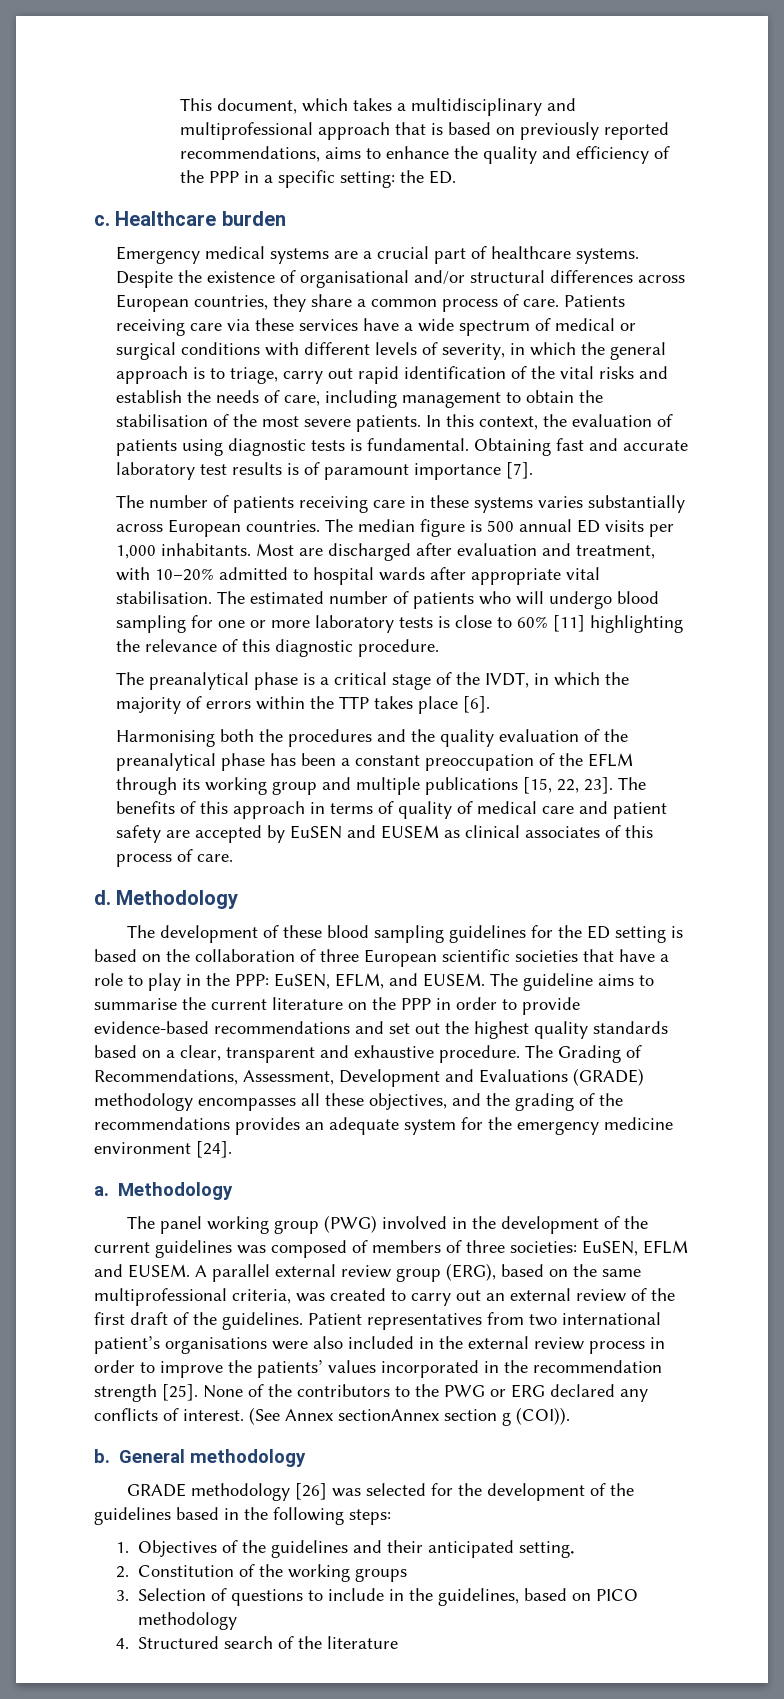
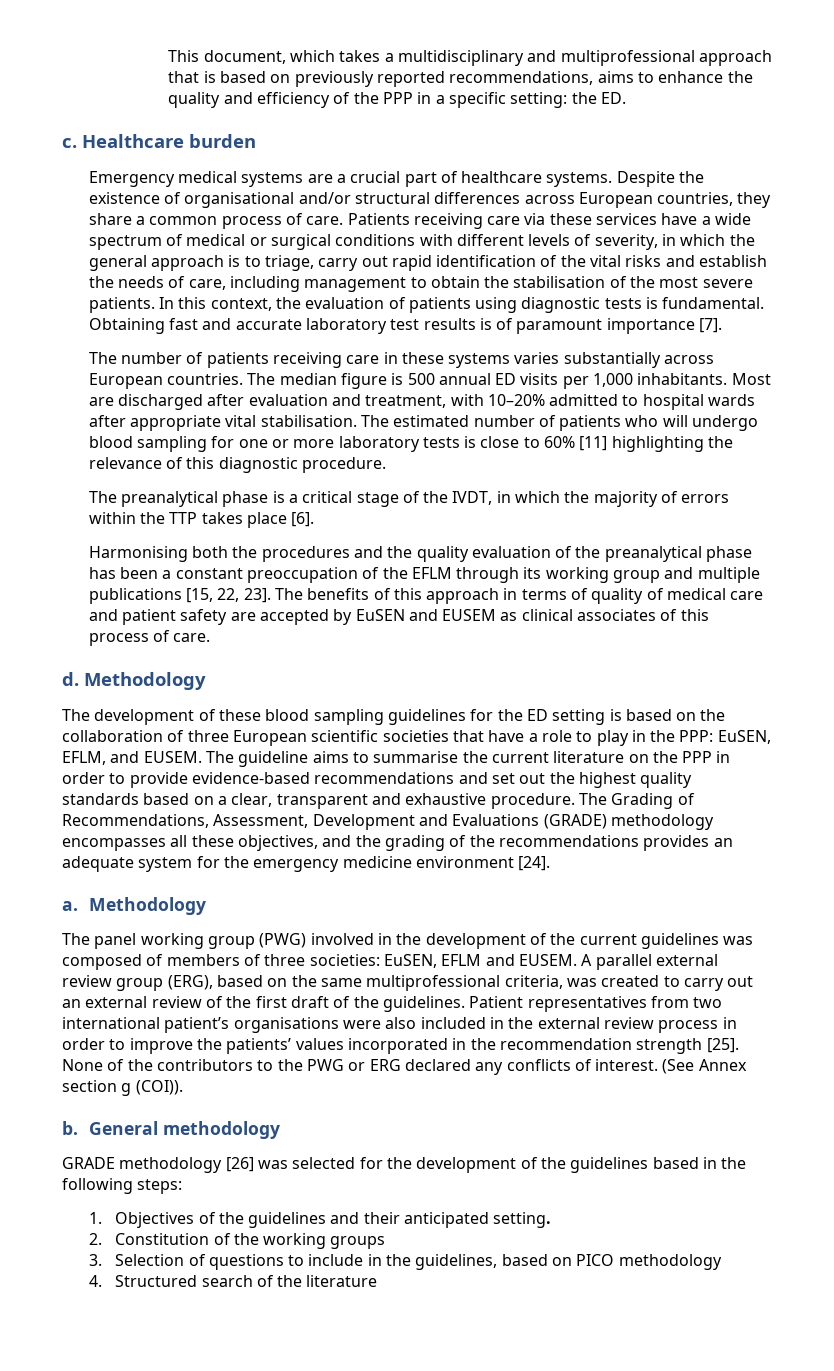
- (See Annex sectionAnnex section g (COI)).
+ (See Annex section g (COI)).

